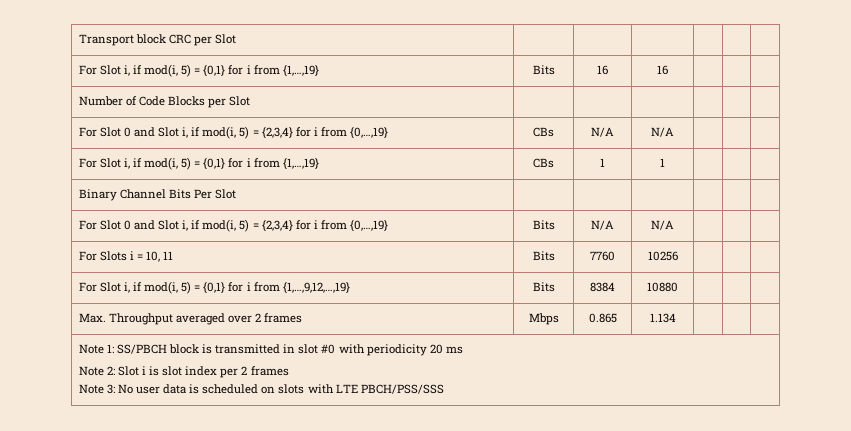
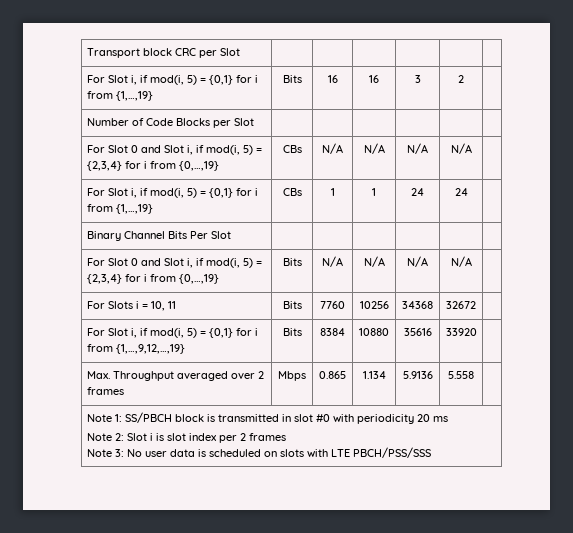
- For Slot i, if mod(i, 5) = {0,1} for i from {1,…,19} | Bits | 16 | 16 | | |
+ For Slot i, if mod(i, 5) = {0,1} for i from {1,…,19} | Bits | 16 | 16 | 3 | 2 |
- For Slot 0 and Slot i, if mod(i, 5) = {2,3,4} for i from {0,…,19} | CBs | N/A | N/A | | |
+ For Slot 0 and Slot i, if mod(i, 5) = {2,3,4} for i from {0,…,19} | CBs | N/A | N/A | N/A | N/A |
- For Slot i, if mod(i, 5) = {0,1} for i from {1,…,19} | CBs | 1 | 1 | | |
+ For Slot i, if mod(i, 5) = {0,1} for i from {1,…,19} | CBs | 1 | 1 | 24 | 24 |
- For Slot 0 and Slot i, if mod(i, 5) = {2,3,4} for i from {0,…,19} | Bits | N/A | N/A | | |
+ For Slot 0 and Slot i, if mod(i, 5) = {2,3,4} for i from {0,…,19} | Bits | N/A | N/A | N/A | N/A |
- For Slots i = 10, 11 | Bits | 7760 | 10256 | | |
+ For Slots i = 10, 11 | Bits | 7760 | 10256 | 34368 | 32672 |
- For Slot i, if mod(i, 5) = {0,1} for i from {1,…,9,12,…,19} | Bits | 8384 | 10880 | | |
+ For Slot i, if mod(i, 5) = {0,1} for i from {1,…,9,12,…,19} | Bits | 8384 | 10880 | 35616 | 33920 |
- Max. Throughput averaged over 2 frames | Mbps | 0.865 | 1.134 | | |
+ Max. Throughput averaged over 2 frames | Mbps | 0.865 | 1.134 | 5.9136 | 5.558 |

